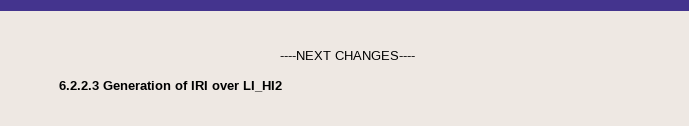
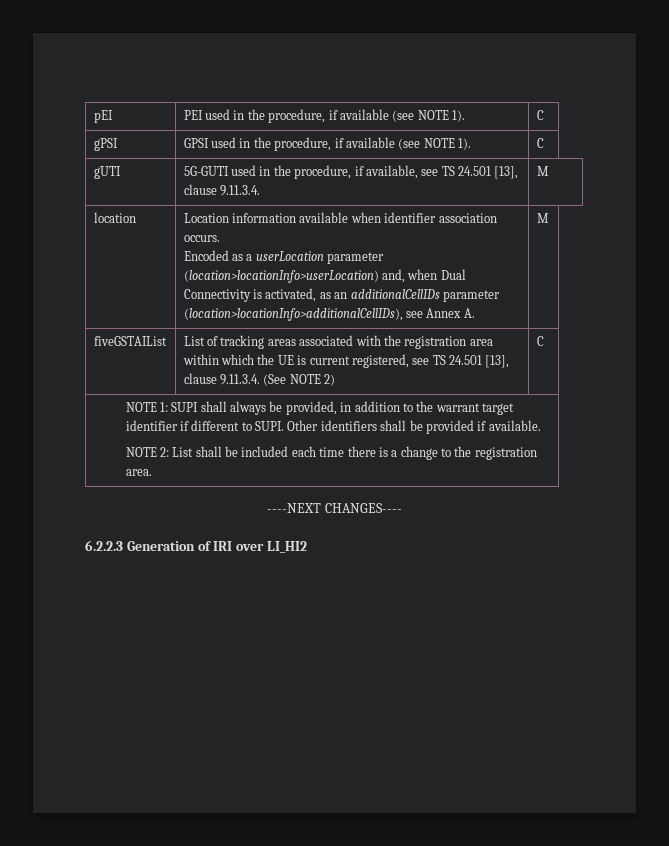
+ pEI | PEI used in the procedure, if available (see NOTE 1). | C
+ gPSI | GPSI used in the procedure, if available (see NOTE 1). | C
+ gUTI | 5G-GUTI used in the procedure, if available, see TS 24.501 [13], clause 9.11.3.4. | M
+ location | Location information available when identifier association occurs.
+ Encoded as a userLocation parameter (location>locationInfo>userLocation) and, when Dual Connectivity is activated, as an additionalCellIDs parameter (location>locationInfo>additionalCellIDs), see Annex A. | M
+ fiveGSTAIList | List of tracking areas associated with the registration area within which the UE is current registered, see TS 24.501 [13], clause 9.11.3.4. (See NOTE 2) | C
+ NOTE 1: SUPI shall always be provided, in addition to the warrant target identifier if different to SUPI. Other identifiers shall be provided if available.
+ NOTE 2: List shall be included each time there is a change to the registration area.

